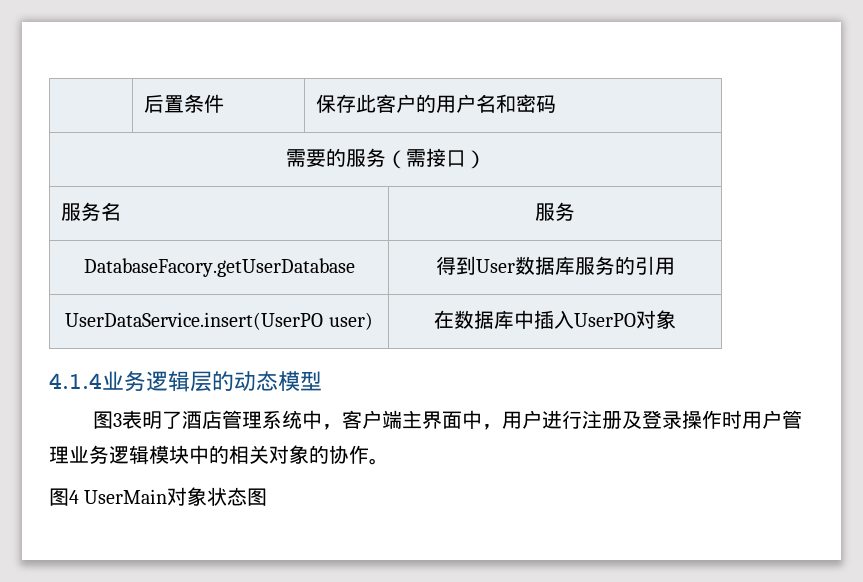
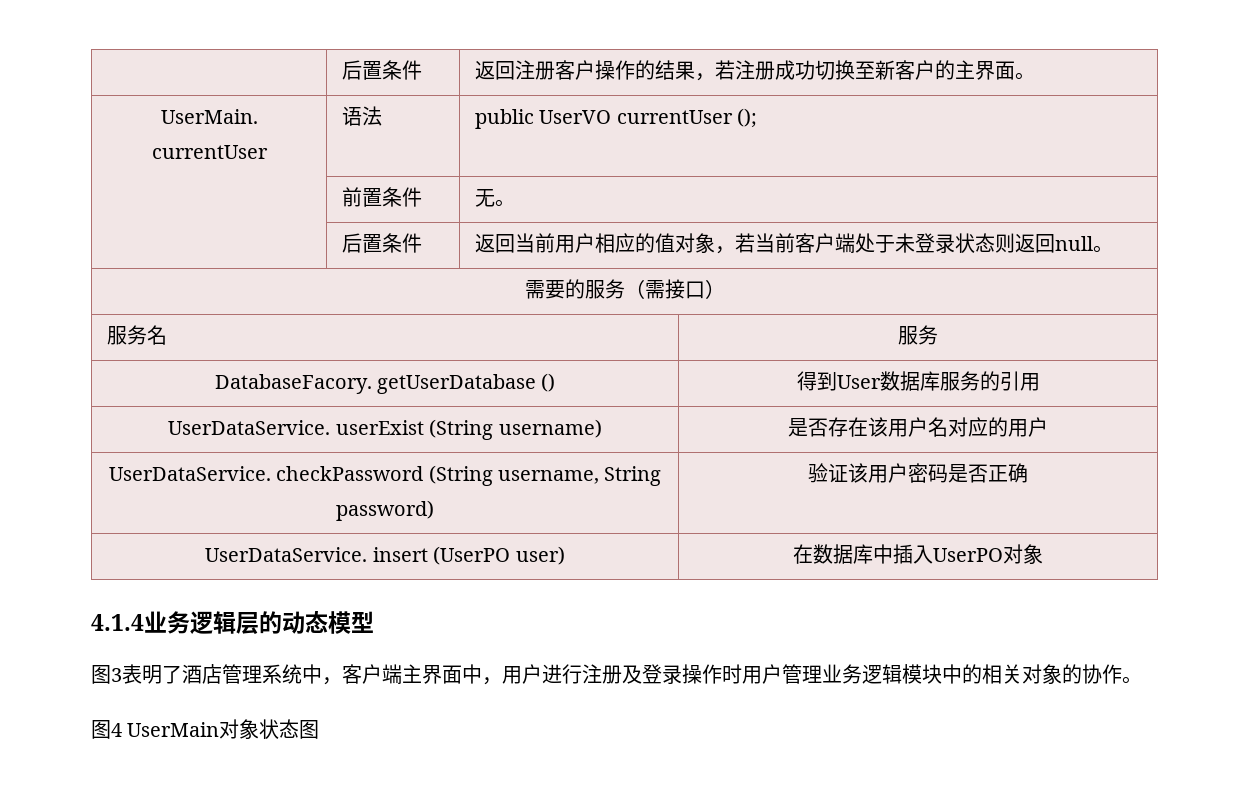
- | 后置条件 | 保存此客户的用户名和密码
+ | 后置条件 | 返回注册客户操作的结果，若注册成功切换至新客户的主界面。
+ UserMain. currentUser | 语法 | public UserVO currentUser ();
+ | 前置条件 | 无。
+ | 后置条件 | 返回当前用户相应的值对象，若当前客户端处于未登录状态则返回null。
- DatabaseFacory.getUserDatabase | 得到User数据库服务的引用
+ DatabaseFacory. getUserDatabase () | 得到User数据库服务的引用
- UserDataService.insert(UserPO user) | 在数据库中插入UserPO对象
+ UserDataService. userExist (String username) | 是否存在该用户名对应的用户
+ UserDataService. checkPassword (String username, String password) | 验证该用户密码是否正确
+ UserDataService. insert (UserPO user) | 在数据库中插入UserPO对象

